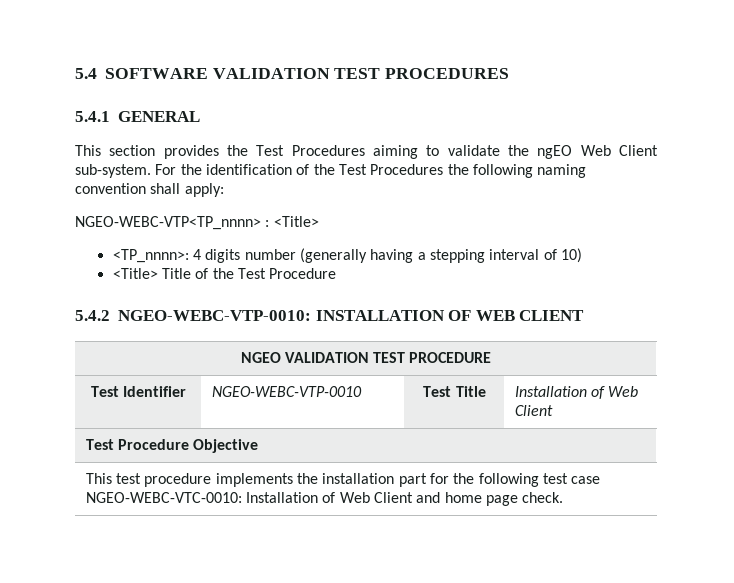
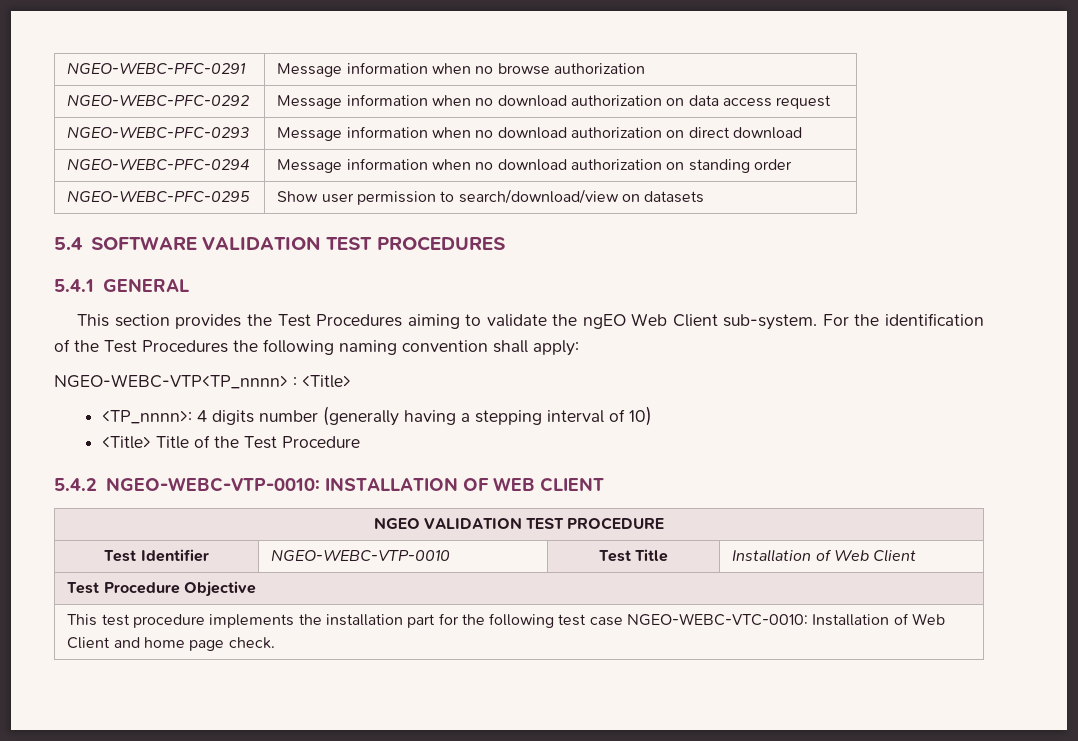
+ NGEO-WEBC-PFC-0291 | Message information when no browse authorization
+ NGEO-WEBC-PFC-0292 | Message information when no download authorization on data access request
+ NGEO-WEBC-PFC-0293 | Message information when no download authorization on direct download
+ NGEO-WEBC-PFC-0294 | Message information when no download authorization on standing order
+ NGEO-WEBC-PFC-0295 | Show user permission to search/download/view on datasets

